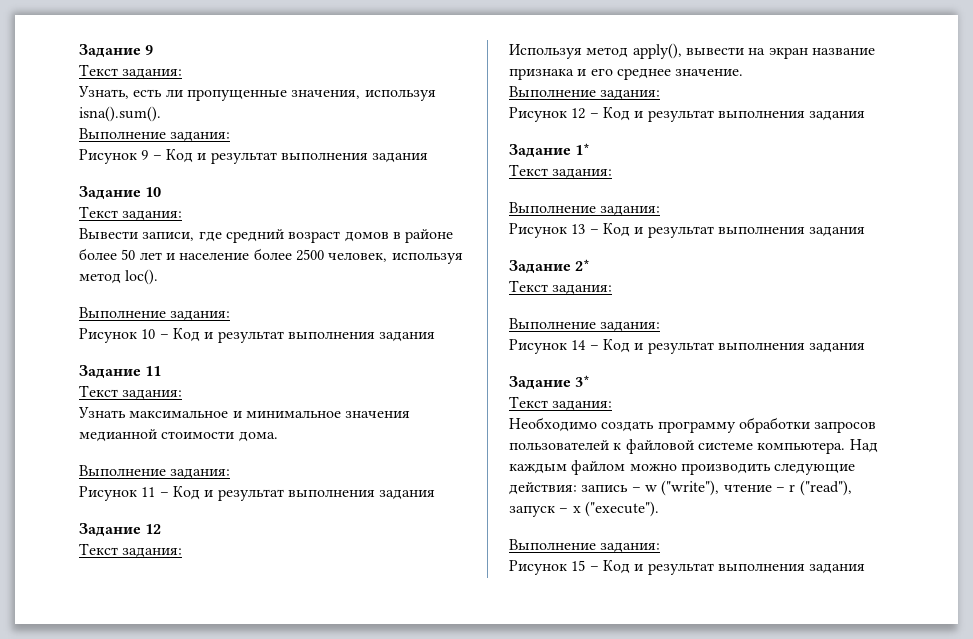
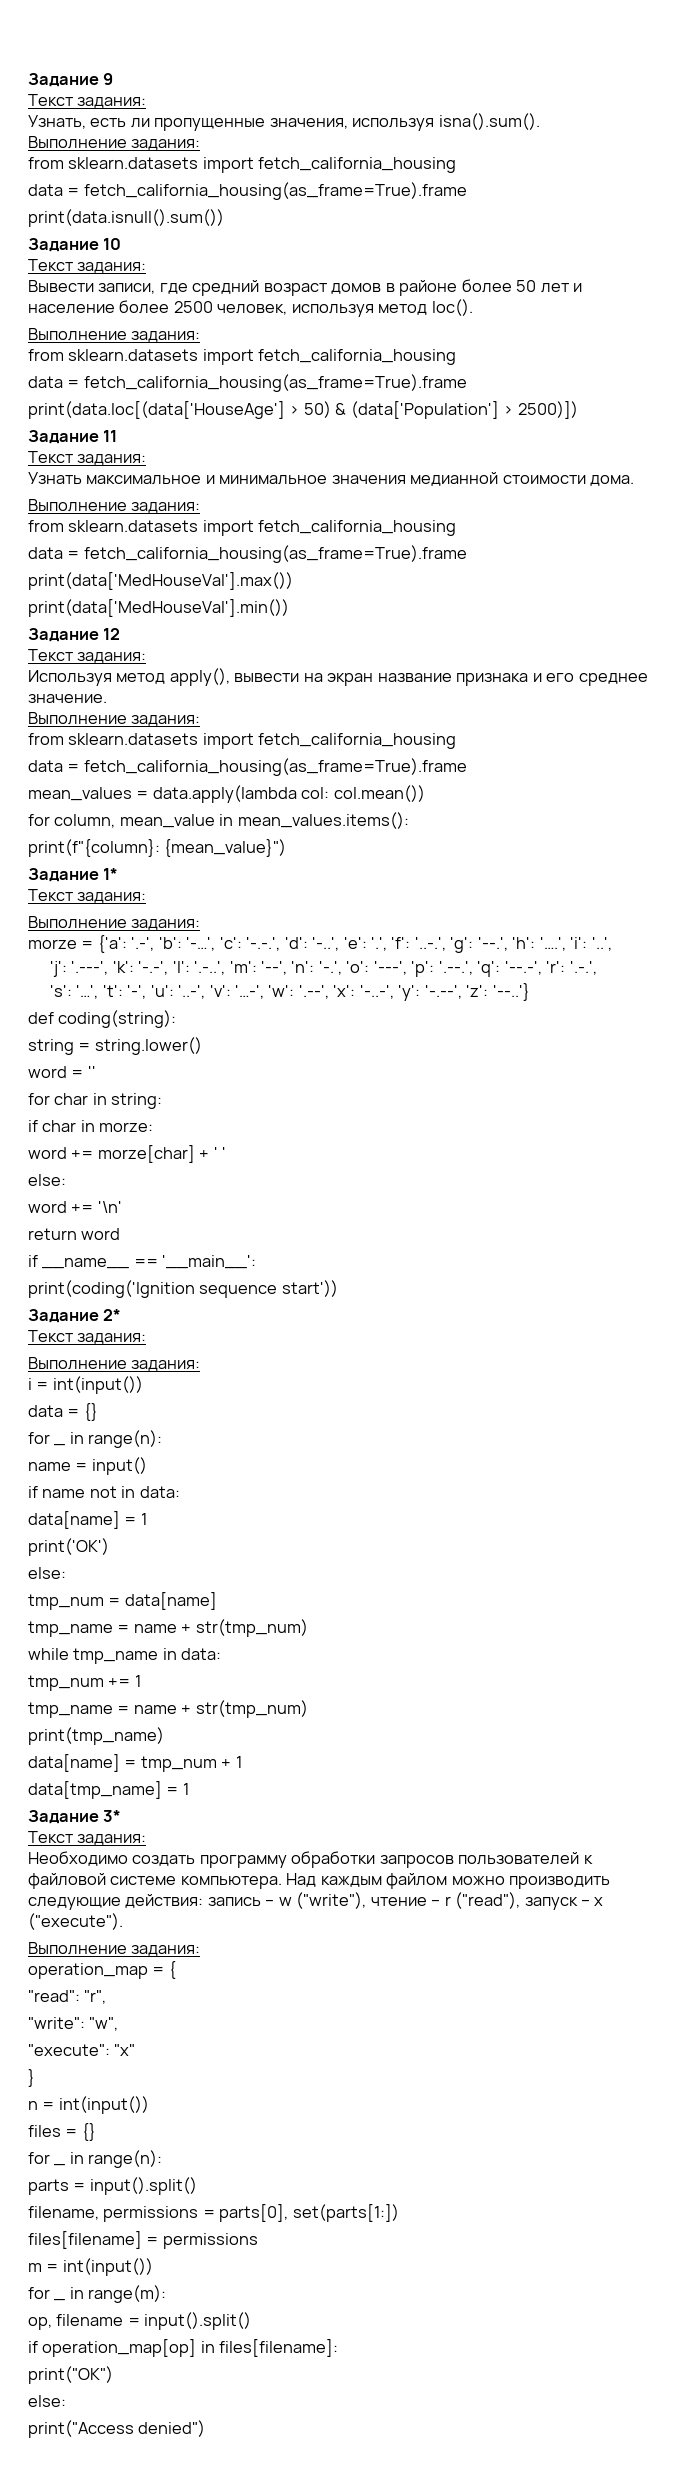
  Узнать, есть ли пропущенные значения, используя isna().sum().
  Выполнение задания:
- Рисунок 9 – Код и результат выполнения задания
+ from sklearn.datasets import fetch_california_housing
+ data = fetch_california_housing(as_frame=True).frame
+ print(data.isnull().sum())
  Вывести записи, где средний возраст домов в районе более 50 лет и население более 2500 человек, используя метод loc().
  Выполнение задания:
- Рисунок 10 – Код и результат выполнения задания
+ from sklearn.datasets import fetch_california_housing
+ data = fetch_california_housing(as_frame=True).frame
+ print(data.loc[(data['HouseAge'] > 50) & (data['Population'] > 2500)])
  Узнать максимальное и минимальное значения медианной стоимости дома.
  Выполнение задания:
- Рисунок 11 – Код и результат выполнения задания
+ from sklearn.datasets import fetch_california_housing
+ data = fetch_california_housing(as_frame=True).frame
+ print(data['MedHouseVal'].max())
+ print(data['MedHouseVal'].min())
  Используя метод apply(), вывести на экран название признака и его среднее значение.
  Выполнение задания:
- Рисунок 12 – Код и результат выполнения задания
+ from sklearn.datasets import fetch_california_housing
+ data = fetch_california_housing(as_frame=True).frame
+ mean_values = data.apply(lambda col: col.mean())
+ for column, mean_value in mean_values.items():
+ print(f"{column}: {mean_value}")
- Рисунок 13 – Код и результат выполнения задания
+ morze = {'a': '.-', 'b': '-…', 'c': '-.-.', 'd': '-..', 'e': '.', 'f': '..-.', 'g': '--.', 'h': '….', 'i': '..',
+ 'j': '.---', 'k': '-.-', 'l': '.-..', 'm': '--', 'n': '-.', 'o': '---', 'p': '.--.', 'q': '--.-', 'r': '.-.',
+ 's': '…', 't': '-', 'u': '..-', 'v': '…-', 'w': '.--', 'x': '-..-', 'y': '-.--', 'z': '--..'}
+ def coding(string):
+ string = string.lower()
+ word = ''
+ for char in string:
+ if char in morze:
+ word += morze[char] + ' '
+ else:
+ word += '\n'
+ return word
+ if __name__ == '__main__':
+ print(coding('Ignition sequence start'))
- Рисунок 14 – Код и результат выполнения задания
+ i = int(input())
+ data = {}
+ for _ in range(n):
+ name = input()
+ if name not in data:
+ data[name] = 1
+ print('OK')
+ else:
+ tmp_num = data[name]
+ tmp_name = name + str(tmp_num)
+ while tmp_name in data:
+ tmp_num += 1
+ tmp_name = name + str(tmp_num)
+ print(tmp_name)
+ data[name] = tmp_num + 1
+ data[tmp_name] = 1
- Рисунок 15 – Код и результат выполнения задания
+ operation_map = {
+ "read": "r",
+ "write": "w",
+ "execute": "x"
+ }
+ n = int(input())
+ files = {}
+ for _ in range(n):
+ parts = input().split()
+ filename, permissions = parts[0], set(parts[1:])
+ files[filename] = permissions
+ m = int(input())
+ for _ in range(m):
+ op, filename = input().split()
+ if operation_map[op] in files[filename]:
+ print("OK")
+ else:
+ print("Access denied")

